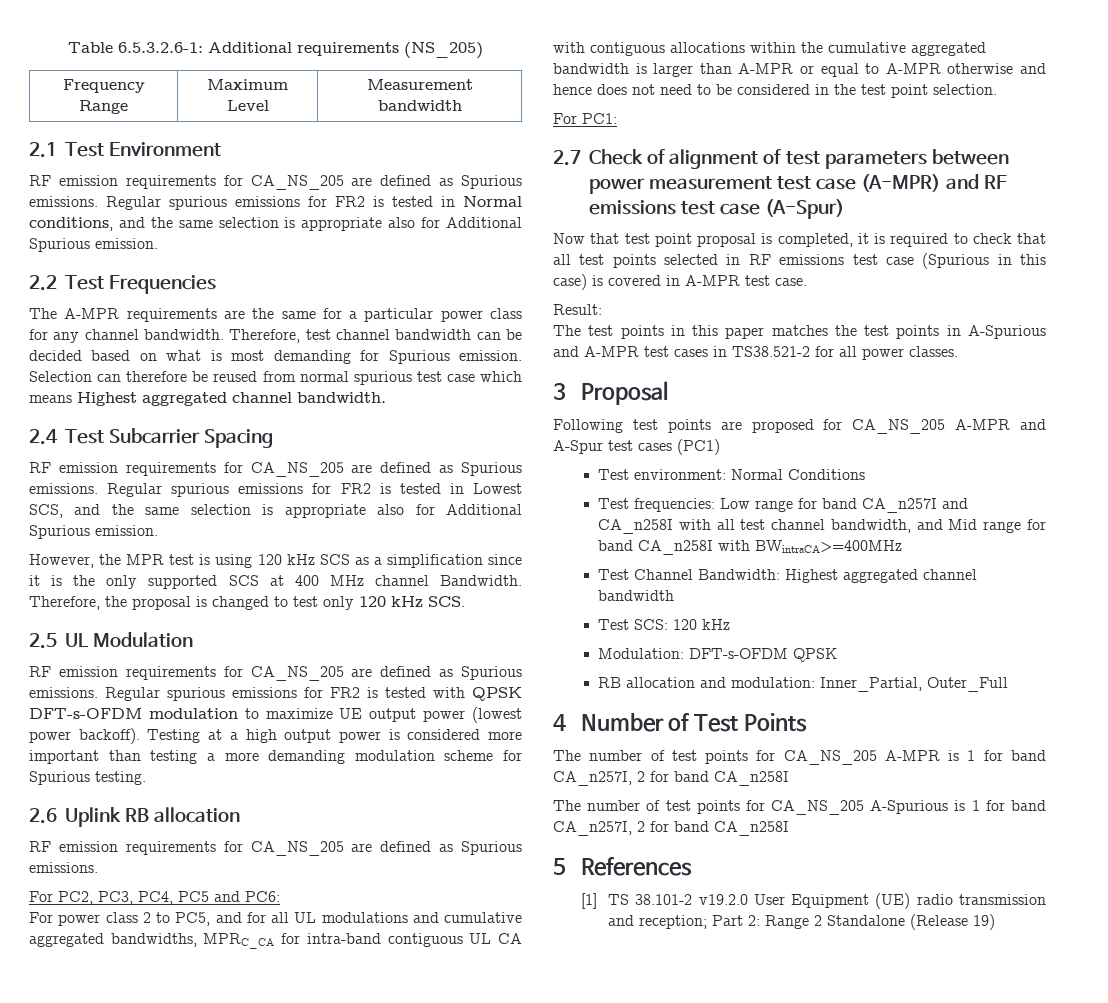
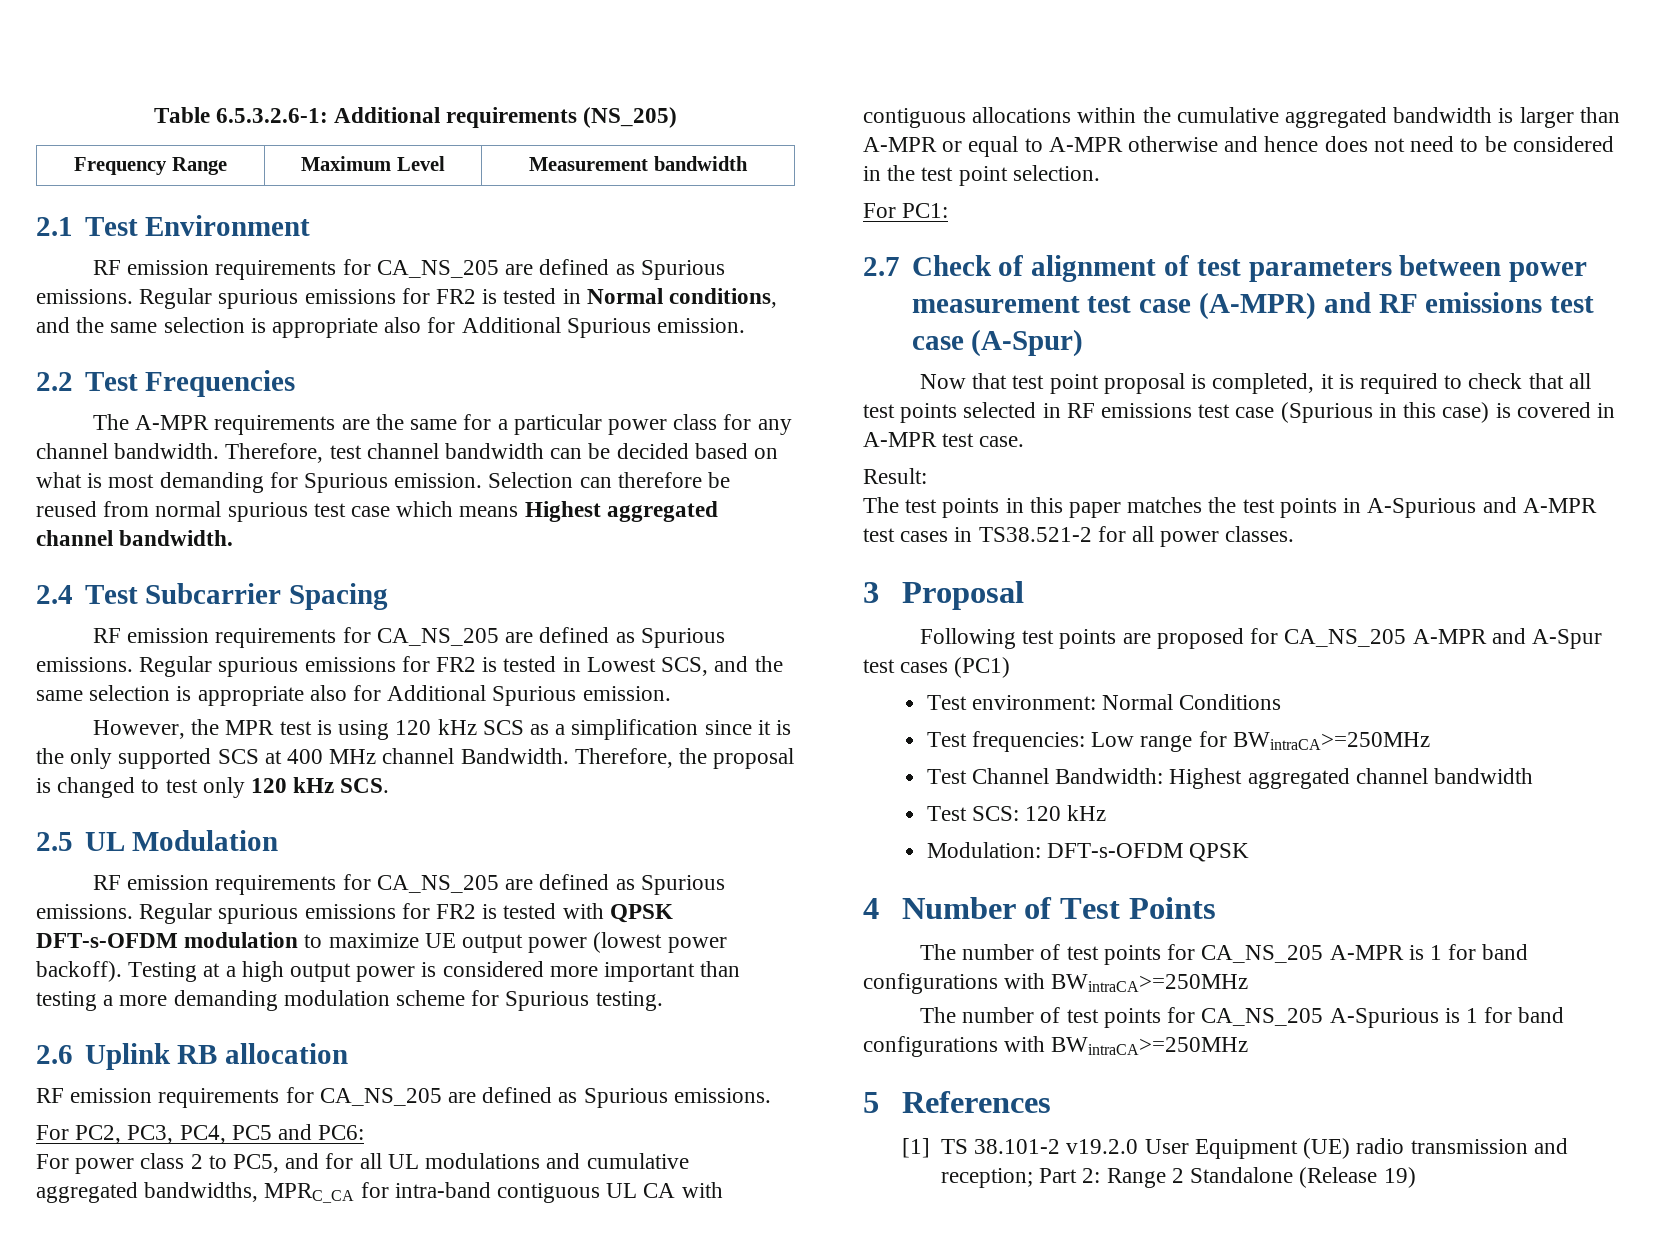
- Test frequencies: Low range for band CA_n257I and CA_n258I with all test channel bandwidth, and Mid range for band CA_n258I with BWintraCA>=400MHz
+ Test frequencies: Low range for BWintraCA>=250MHz
- RB allocation and modulation: Inner_Partial, Outer_Full
- The number of test points for CA_NS_205 A-MPR is 1 for band CA_n257I, 2 for band CA_n258I
+ The number of test points for CA_NS_205 A-MPR is 1 for band configurations with BWintraCA>=250MHz
- The number of test points for CA_NS_205 A-Spurious is 1 for band CA_n257I, 2 for band CA_n258I
+ The number of test points for CA_NS_205 A-Spurious is 1 for band configurations with BWintraCA>=250MHz

